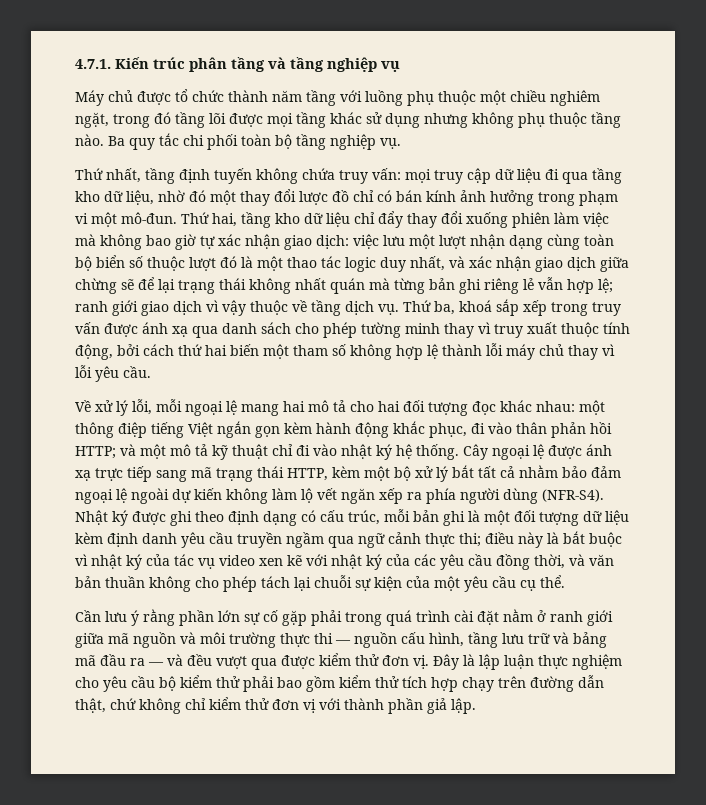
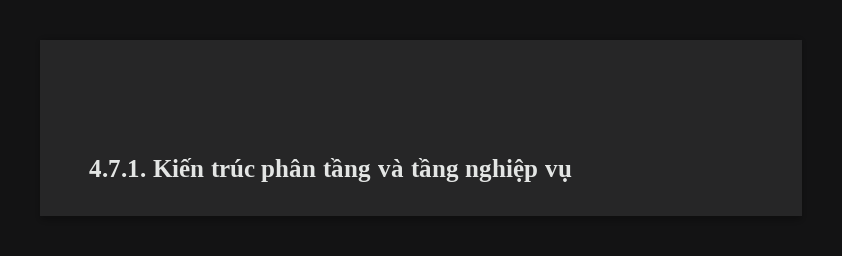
- Máy chủ được tổ chức thành năm tầng với luồng phụ thuộc một chiều nghiêm ngặt, trong đó tầng lõi được mọi tầng khác sử dụng nhưng không phụ thuộc tầng nào. Ba quy tắc chi phối toàn bộ tầng nghiệp vụ.
- Thứ nhất, tầng định tuyến không chứa truy vấn: mọi truy cập dữ liệu đi qua tầng kho dữ liệu, nhờ đó một thay đổi lược đồ chỉ có bán kính ảnh hưởng trong phạm vi một mô-đun. Thứ hai, tầng kho dữ liệu chỉ đẩy thay đổi xuống phiên làm việc mà không bao giờ tự xác nhận giao dịch: việc lưu một lượt nhận dạng cùng toàn bộ biển số thuộc lượt đó là một thao tác logic duy nhất, và xác nhận giao dịch giữa chừng sẽ để lại trạng thái không nhất quán mà từng bản ghi riêng lẻ vẫn hợp lệ; ranh giới giao dịch vì vậy thuộc về tầng dịch vụ. Thứ ba, khoá sắp xếp trong truy vấn được ánh xạ qua danh sách cho phép tường minh thay vì truy xuất thuộc tính động, bởi cách thứ hai biến một tham số không hợp lệ thành lỗi máy chủ thay vì lỗi yêu cầu.
- Về xử lý lỗi, mỗi ngoại lệ mang hai mô tả cho hai đối tượng đọc khác nhau: một thông điệp tiếng Việt ngắn gọn kèm hành động khắc phục, đi vào thân phản hồi HTTP; và một mô tả kỹ thuật chỉ đi vào nhật ký hệ thống. Cây ngoại lệ được ánh xạ trực tiếp sang mã trạng thái HTTP, kèm một bộ xử lý bắt tất cả nhằm bảo đảm ngoại lệ ngoài dự kiến không làm lộ vết ngăn xếp ra phía người dùng (NFR-S4). Nhật ký được ghi theo định dạng có cấu trúc, mỗi bản ghi là một đối tượng dữ liệu kèm định danh yêu cầu truyền ngầm qua ngữ cảnh thực thi; điều này là bắt buộc vì nhật ký của tác vụ video xen kẽ với nhật ký của các yêu cầu đồng thời, và văn bản thuần không cho phép tách lại chuỗi sự kiện của một yêu cầu cụ thể.
- Cần lưu ý rằng phần lớn sự cố gặp phải trong quá trình cài đặt nằm ở ranh giới giữa mã nguồn và môi trường thực thi — nguồn cấu hình, tầng lưu trữ và bảng mã đầu ra — và đều vượt qua được kiểm thử đơn vị. Đây là lập luận thực nghiệm cho yêu cầu bộ kiểm thử phải bao gồm kiểm thử tích hợp chạy trên đường dẫn thật, chứ không chỉ kiểm thử đơn vị với thành phần giả lập.

